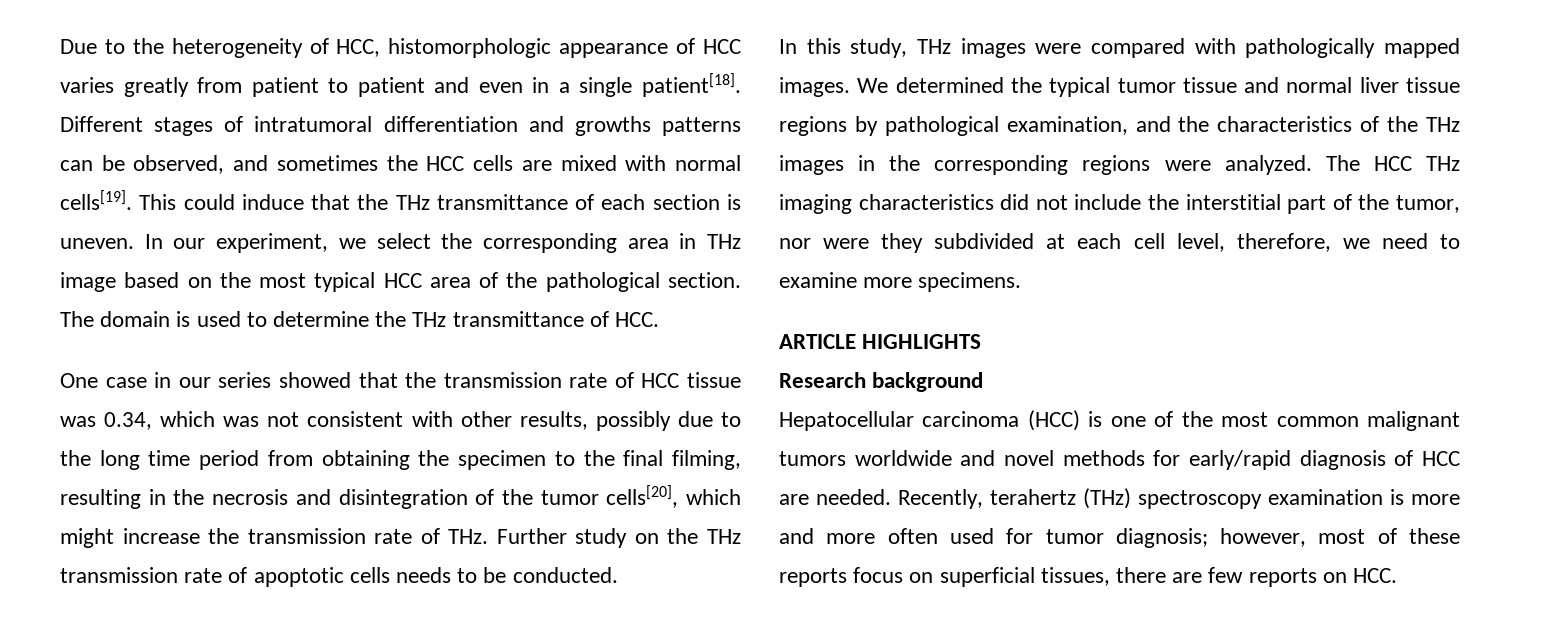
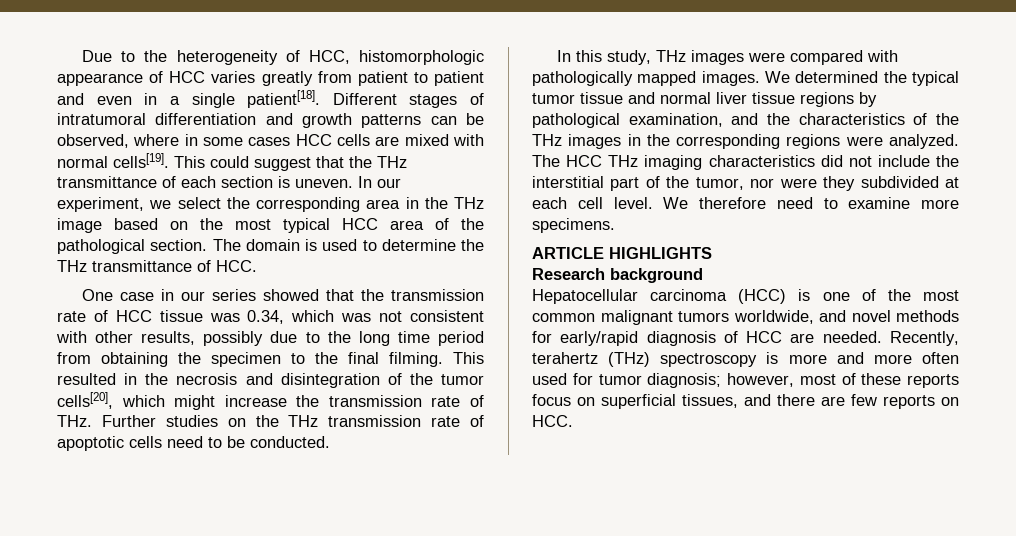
- Different stages of intratumoral differentiation and growths patterns can be observed, and sometimes the HCC cells are mixed with normal cells[19].
+ Different stages of intratumoral differentiation and growth patterns can be observed, where in some cases HCC cells are mixed with normal cells[19].
- This could induce that the THz transmittance of each section is uneven.
+ This could suggest that the THz transmittance of each section is uneven.
- In our experiment, we select the corresponding area in THz image based on the most typical HCC area of the pathological section.
+ In our experiment, we select the corresponding area in the THz image based on the most typical HCC area of the pathological section.
- One case in our series showed that the transmission rate of HCC tissue was 0.34, which was not consistent with other results, possibly due to the long time period from obtaining the specimen to the final filming, resulting in the necrosis and disintegration of the tumor cells[20], which might increase the transmission rate of THz. Further study on the THz transmission rate of apoptotic cells needs to be conducted.
+ One case in our series showed that the transmission rate of HCC tissue was 0.34, which was not consistent with other results, possibly due to the long time period from obtaining the specimen to the final filming. This resulted in the necrosis and disintegration of the tumor cells[20], which might increase the transmission rate of THz. Further studies on the THz transmission rate of apoptotic cells need to be conducted.
- The HCC THz imaging characteristics did not include the interstitial part of the tumor, nor were they subdivided at each cell level, therefore, we need to examine more specimens.
+ The HCC THz imaging characteristics did not include the interstitial part of the tumor, nor were they subdivided at each cell level. We therefore need to examine more specimens.
- Hepatocellular carcinoma (HCC) is one of the most common malignant tumors worldwide and novel methods for early/rapid diagnosis of HCC are needed.
+ Hepatocellular carcinoma (HCC) is one of the most common malignant tumors worldwide, and novel methods for early/rapid diagnosis of HCC are needed.
- Recently, terahertz (THz) spectroscopy examination is more and more often used for tumor diagnosis; however, most of these reports focus on superficial tissues, there are few reports on HCC.
+ Recently, terahertz (THz) spectroscopy is more and more often used for tumor diagnosis; however, most of these reports focus on superficial tissues, and there are few reports on HCC.

